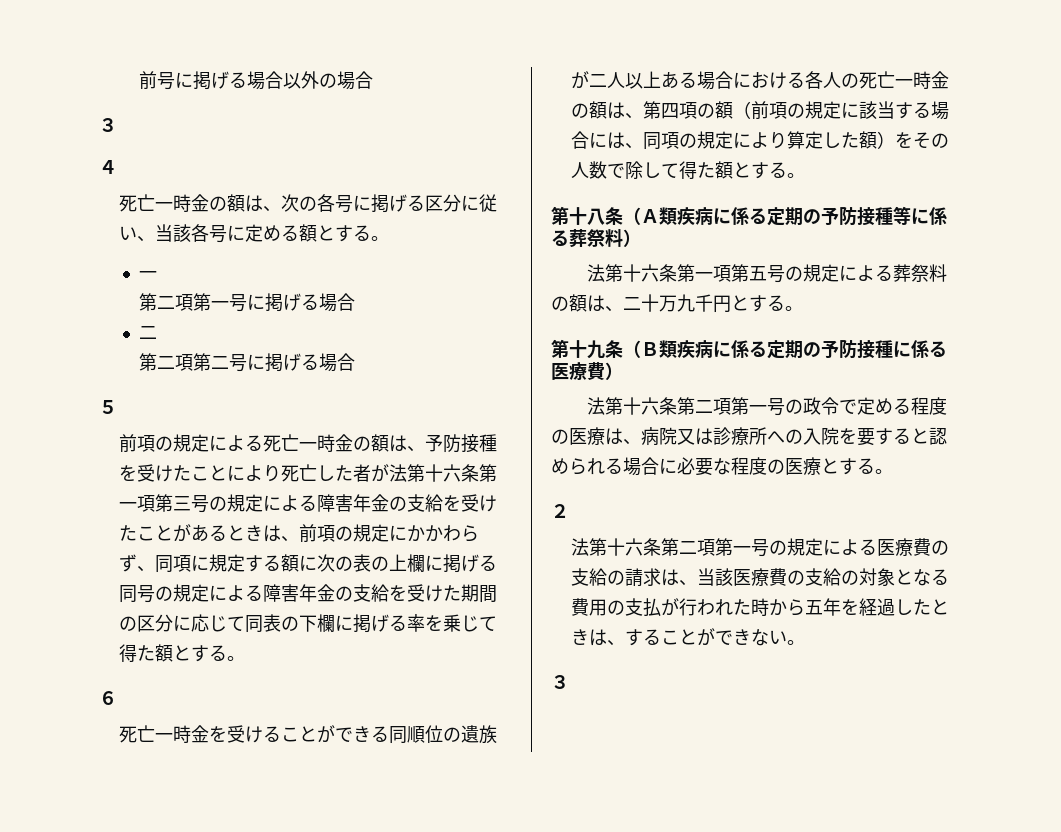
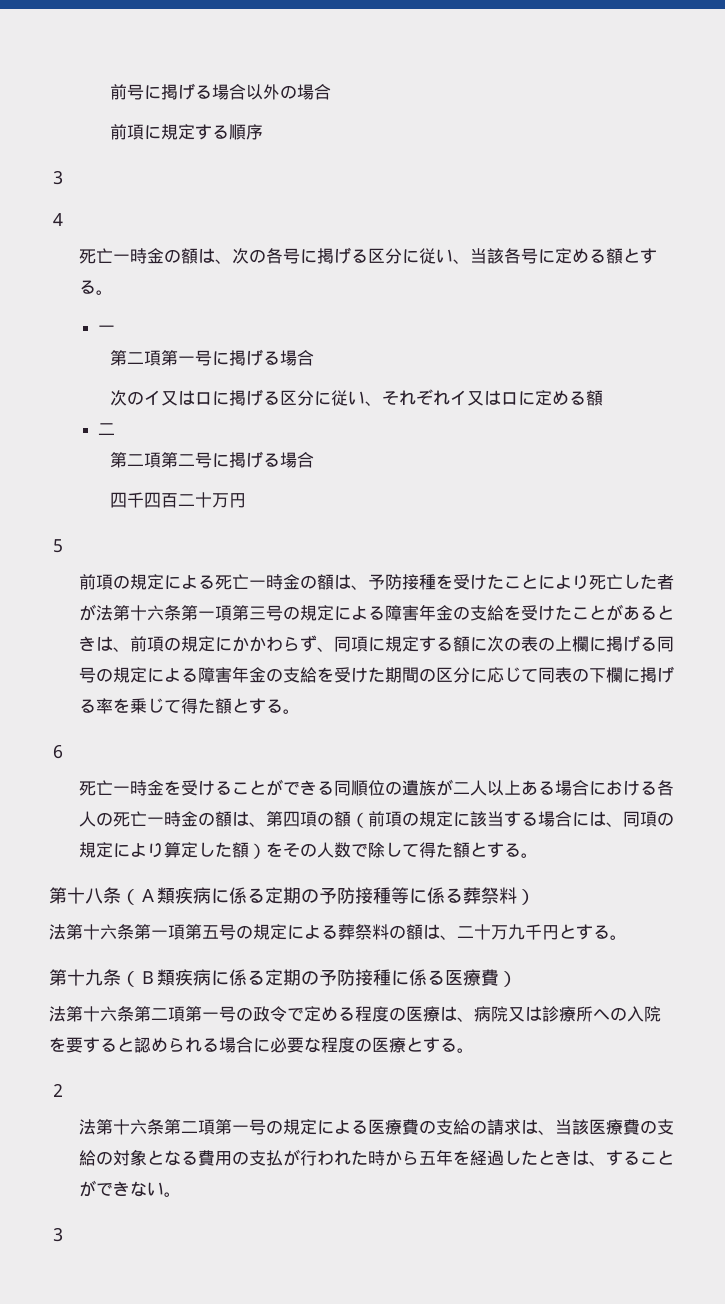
+ 前項に規定する順序
+ 次のイ又はロに掲げる区分に従い、それぞれイ又はロに定める額
+ 四千四百二十万円

